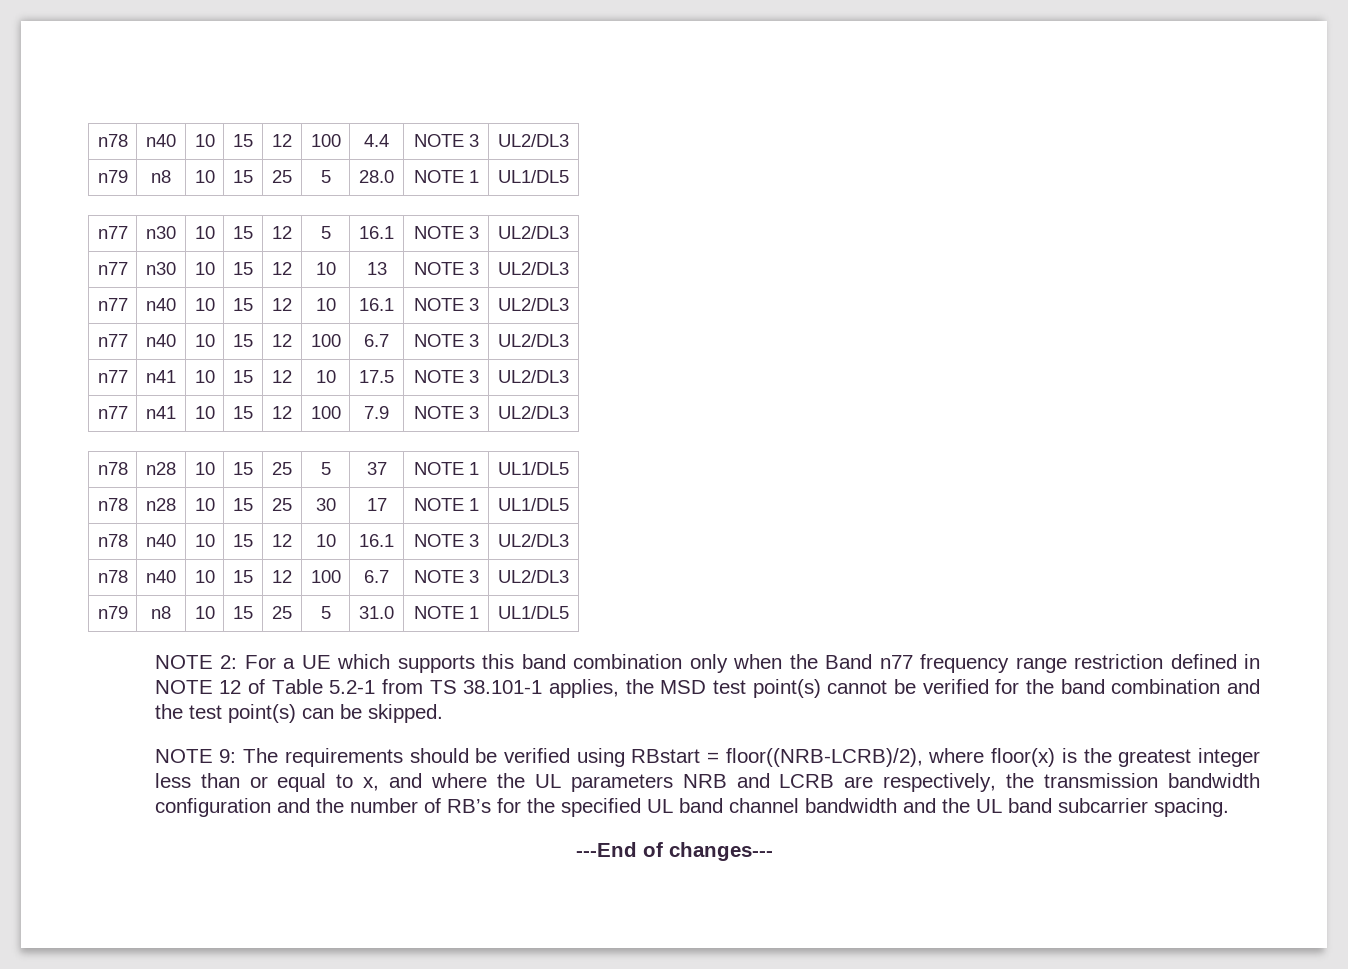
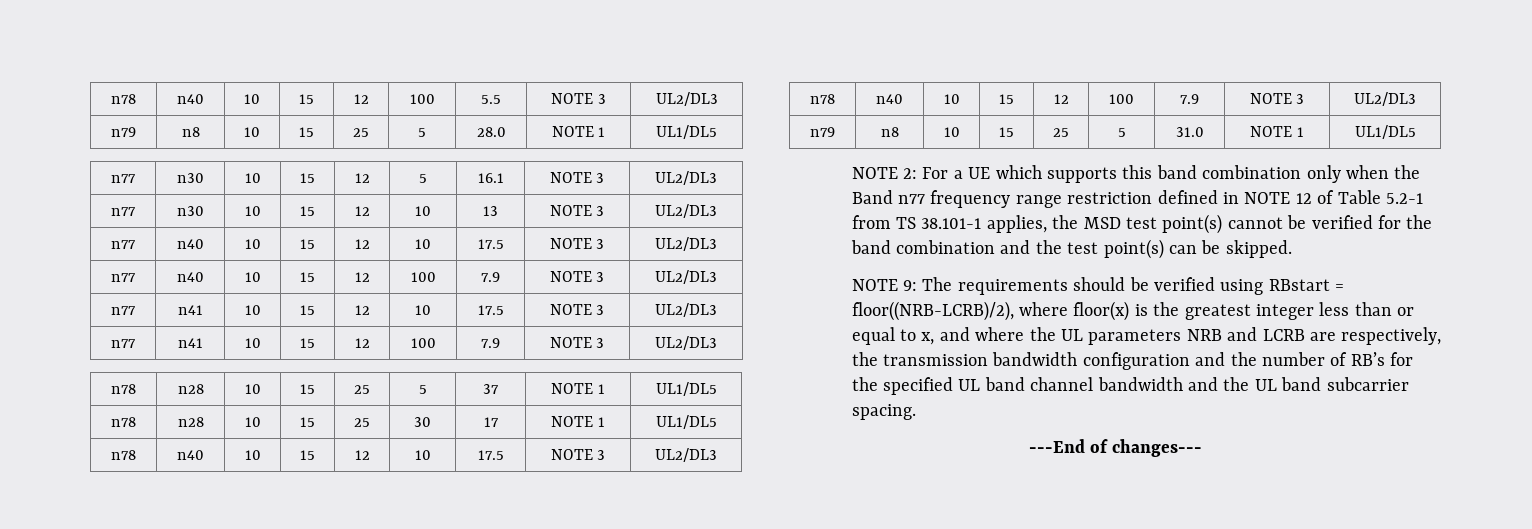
- n78 | n40 | 10 | 15 | 12 | 100 | 4.4 | NOTE 3 | UL2/DL3
+ n78 | n40 | 10 | 15 | 12 | 100 | 5.5 | NOTE 3 | UL2/DL3
- n77 | n40 | 10 | 15 | 12 | 10 | 16.1 | NOTE 3 | UL2/DL3
+ n77 | n40 | 10 | 15 | 12 | 10 | 17.5 | NOTE 3 | UL2/DL3
- n77 | n40 | 10 | 15 | 12 | 100 | 6.7 | NOTE 3 | UL2/DL3
+ n77 | n40 | 10 | 15 | 12 | 100 | 7.9 | NOTE 3 | UL2/DL3
- n78 | n40 | 10 | 15 | 12 | 10 | 16.1 | NOTE 3 | UL2/DL3
+ n78 | n40 | 10 | 15 | 12 | 10 | 17.5 | NOTE 3 | UL2/DL3
- n78 | n40 | 10 | 15 | 12 | 100 | 6.7 | NOTE 3 | UL2/DL3
+ n78 | n40 | 10 | 15 | 12 | 100 | 7.9 | NOTE 3 | UL2/DL3

